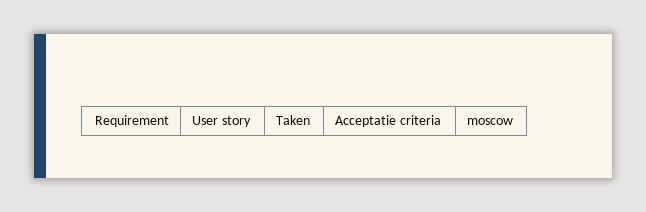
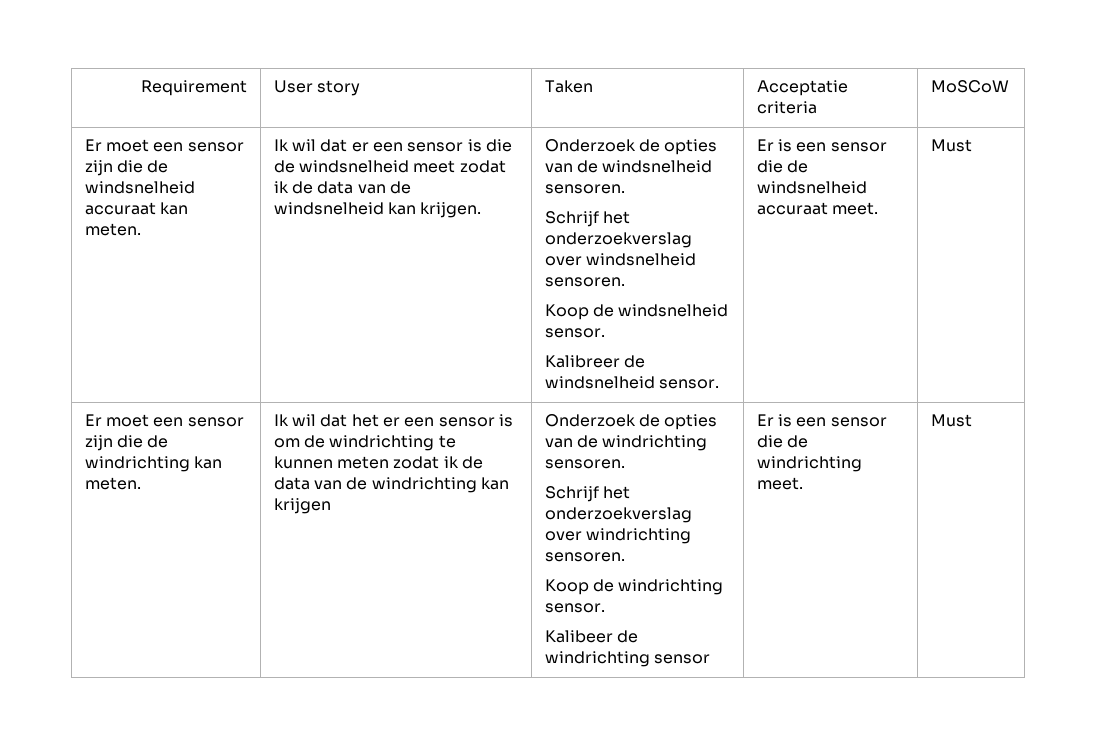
- Requirement | User story | Taken | Acceptatie criteria | moscow
+ Requirement | User story | Taken | Acceptatie criteria | MoSCoW
+ Er moet een sensor zijn die de windsnelheid accuraat kan meten. | Ik wil dat er een sensor is die de windsnelheid meet zodat ik de data van de windsnelheid kan krijgen. | Onderzoek de opties van de windsnelheid sensoren.
+ Schrijf het onderzoekverslag over windsnelheid sensoren.
+ Koop de windsnelheid sensor.
+ Kalibreer de windsnelheid sensor. | Er is een sensor die de windsnelheid accuraat meet. | Must
+ Er moet een sensor zijn die de windrichting kan meten. | Ik wil dat het er een sensor is om de windrichting te kunnen meten zodat ik de data van de windrichting kan krijgen | Onderzoek de opties van de windrichting sensoren.
+ Schrijf het onderzoekverslag over windrichting sensoren.
+ Koop de windrichting sensor.
+ Kalibeer de windrichting sensor | Er is een sensor die de windrichting meet. | Must

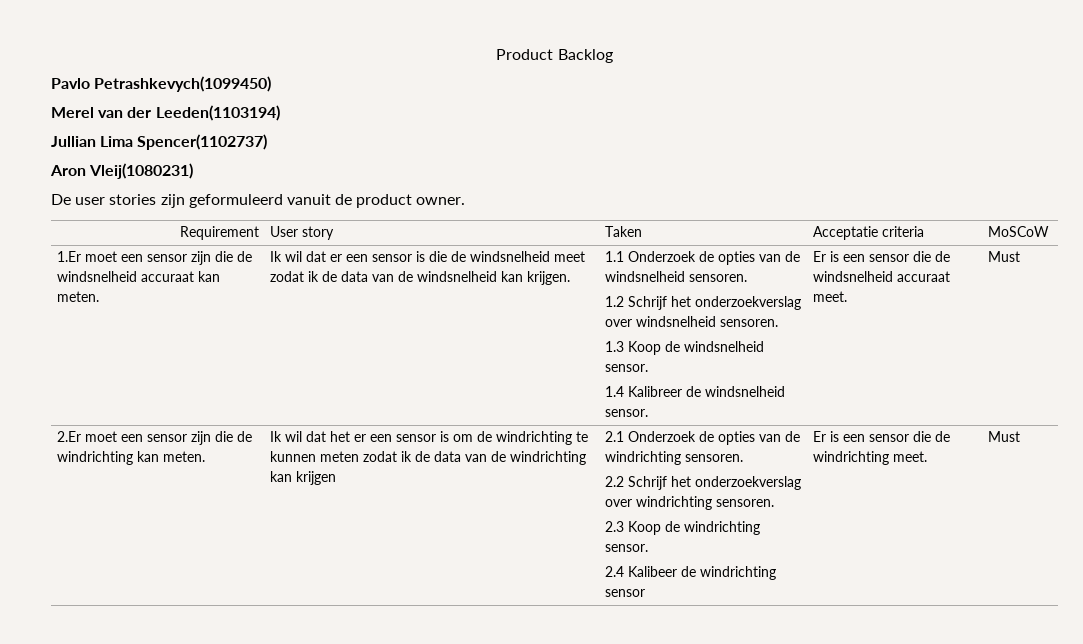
+ Product Backlog
+ Pavlo Petrashkevych(1099450)
+ Merel van der Leeden(1103194)
+ Jullian Lima Spencer(1102737)
+ Aron Vleij(1080231)
+ De user stories zijn geformuleerd vanuit de product owner.
- Er moet een sensor zijn die de windsnelheid accuraat kan meten.
+ 1.Er moet een sensor zijn die de windsnelheid accuraat kan meten.
- Onderzoek de opties van de windsnelheid sensoren.
+ 1.1 Onderzoek de opties van de windsnelheid sensoren.
- Schrijf het onderzoekverslag over windsnelheid sensoren.
+ 1.2 Schrijf het onderzoekverslag over windsnelheid sensoren.
- Koop de windsnelheid sensor.
+ 1.3 Koop de windsnelheid sensor.
- Kalibreer de windsnelheid sensor.
+ 1.4 Kalibreer de windsnelheid sensor.
- Er moet een sensor zijn die de windrichting kan meten.
+ 2.Er moet een sensor zijn die de windrichting kan meten.
- Onderzoek de opties van de windrichting sensoren.
+ 2.1 Onderzoek de opties van de windrichting sensoren.
- Schrijf het onderzoekverslag over windrichting sensoren.
+ 2.2 Schrijf het onderzoekverslag over windrichting sensoren.
- Koop de windrichting sensor.
+ 2.3 Koop de windrichting sensor.
- Kalibeer de windrichting sensor
+ 2.4 Kalibeer de windrichting sensor

